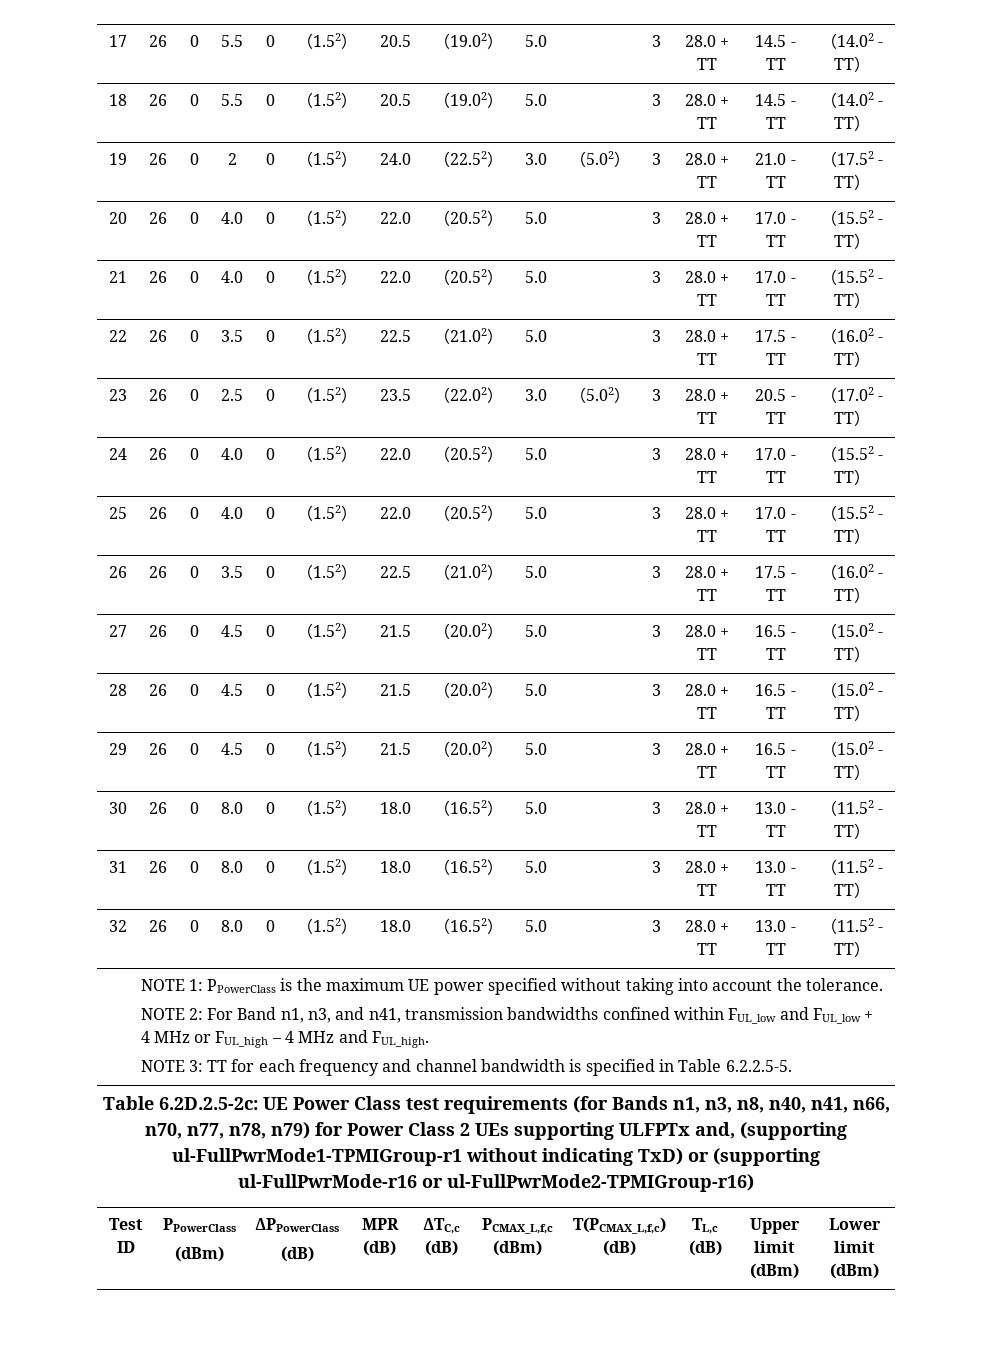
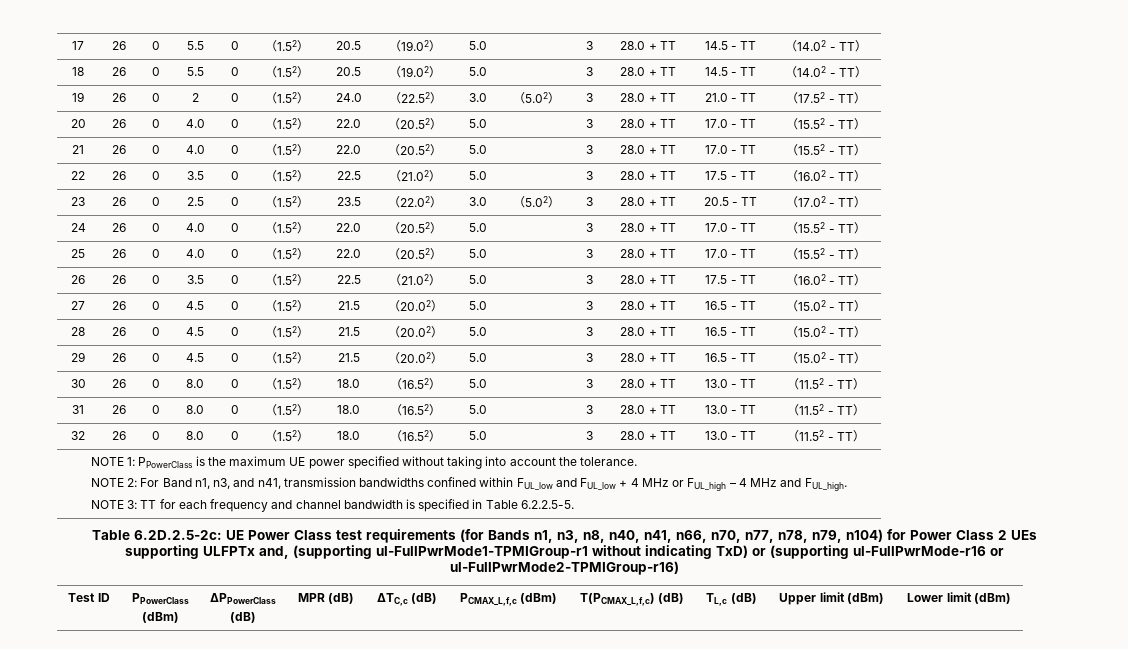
- Table 6.2D.2.5-2c: UE Power Class test requirements (for Bands n1, n3, n8, n40, n41, n66, n70, n77, n78, n79) for Power Class 2 UEs supporting ULFPTx and, (supporting ul-FullPwrMode1-TPMIGroup-r1 without indicating TxD) or (supporting ul-FullPwrMode-r16 or ul-FullPwrMode2-TPMIGroup-r16)
+ Table 6.2D.2.5-2c: UE Power Class test requirements (for Bands n1, n3, n8, n40, n41, n66, n70, n77, n78, n79, n104) for Power Class 2 UEs supporting ULFPTx and, (supporting ul-FullPwrMode1-TPMIGroup-r1 without indicating TxD) or (supporting ul-FullPwrMode-r16 or ul-FullPwrMode2-TPMIGroup-r16)

